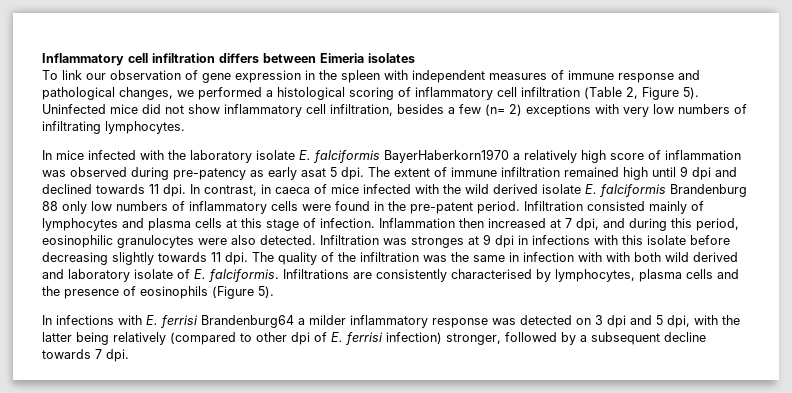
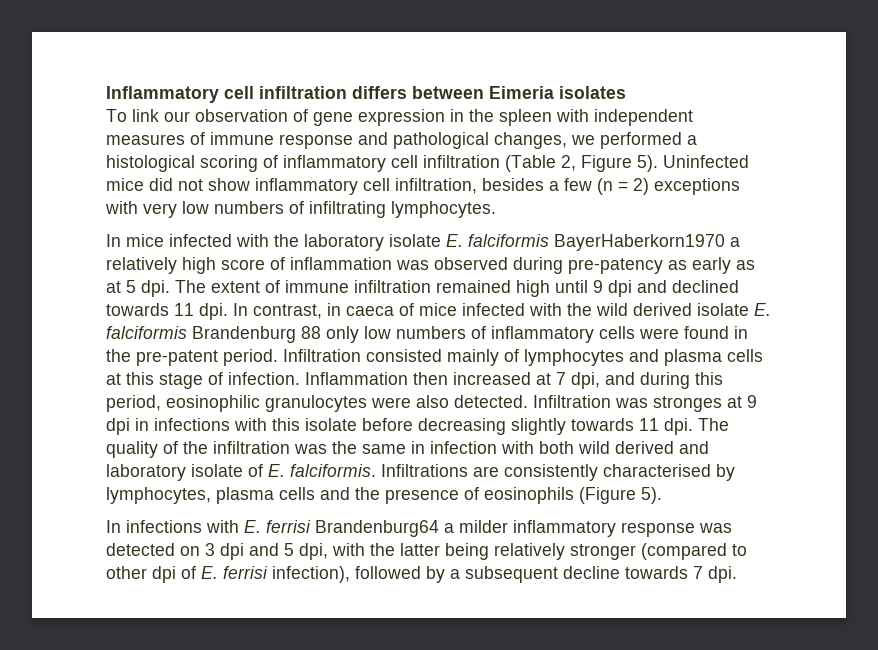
- Uninfected mice did not show inflammatory cell infiltration, besides a few (n= 2) exceptions with very low numbers of infiltrating lymphocytes.
+ Uninfected mice did not show inflammatory cell infiltration, besides a few (n = 2) exceptions with very low numbers of infiltrating lymphocytes.
- In mice infected with the laboratory isolate E. falciformis BayerHaberkorn1970 a relatively high score of inflammation was observed during pre-patency as early asat 5 dpi.
+ In mice infected with the laboratory isolate E. falciformis BayerHaberkorn1970 a relatively high score of inflammation was observed during pre-patency as early as at 5 dpi.
- The quality of the infiltration was the same in infection with with both wild derived and laboratory isolate of E. falciformis.
+ The quality of the infiltration was the same in infection with both wild derived and laboratory isolate of E. falciformis.
- In infections with E. ferrisi Brandenburg64 a milder inflammatory response was detected on 3 dpi and 5 dpi, with the latter being relatively (compared to other dpi of E. ferrisi infection) stronger, followed by a subsequent decline towards 7 dpi.
+ In infections with E. ferrisi Brandenburg64 a milder inflammatory response was detected on 3 dpi and 5 dpi, with the latter being relatively stronger (compared to other dpi of E. ferrisi infection), followed by a subsequent decline towards 7 dpi.

